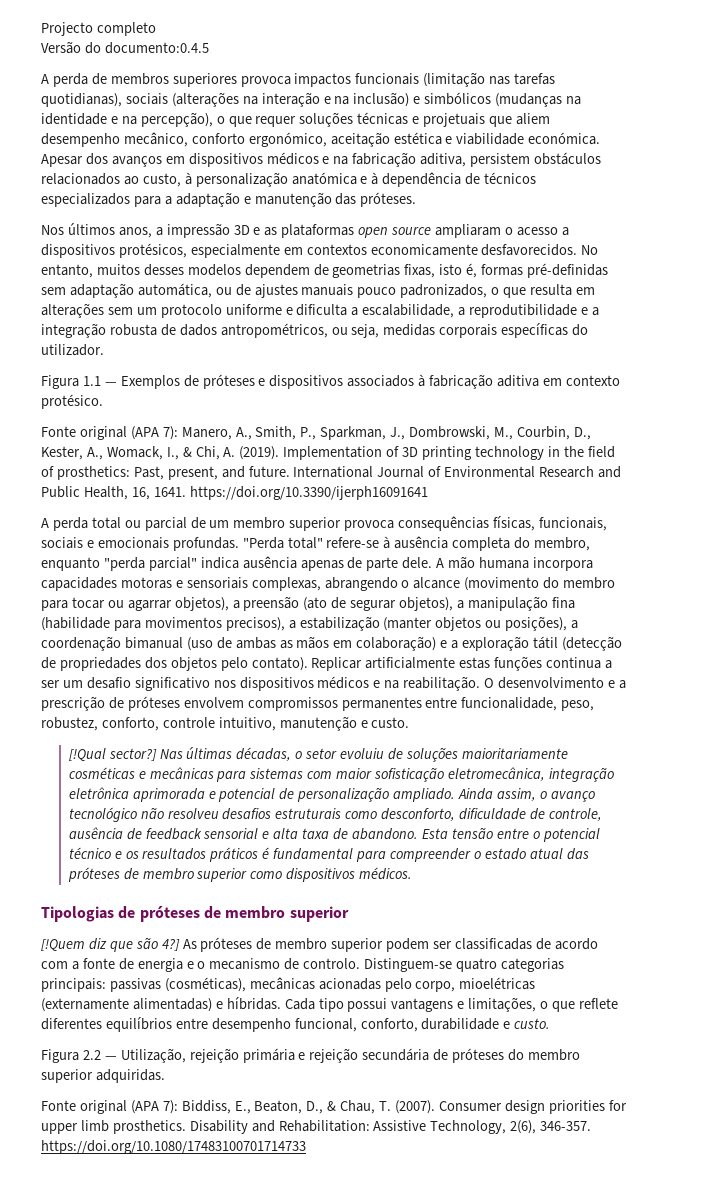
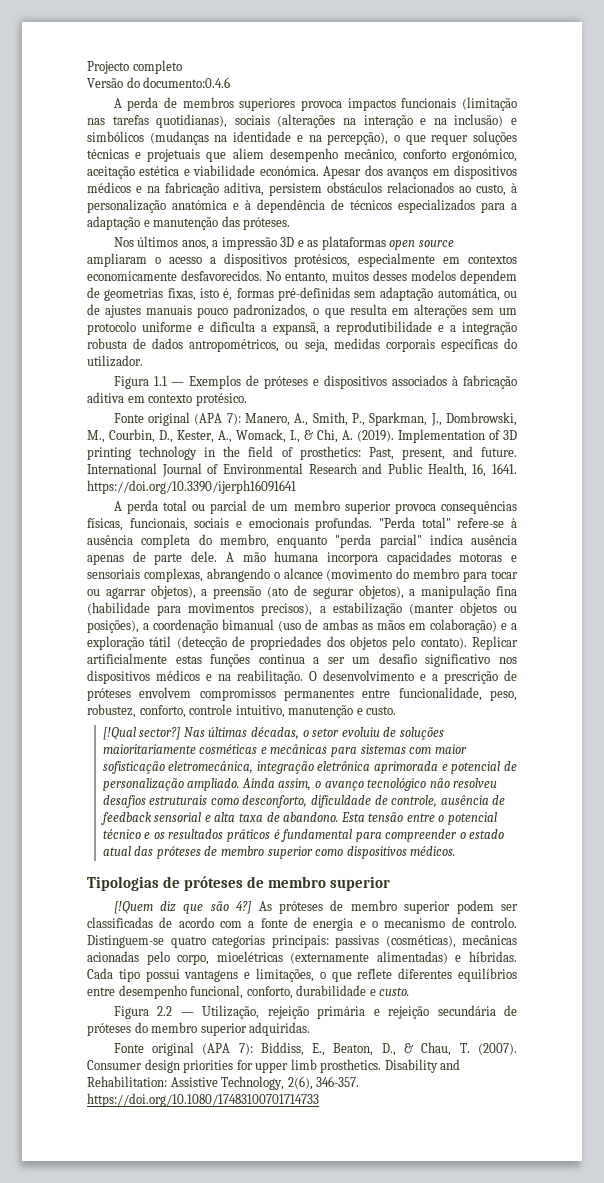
- Versão do documento:0.4.5
+ Versão do documento:0.4.6
- No entanto, muitos desses modelos dependem de geometrias fixas, isto é, formas pré-definidas sem adaptação automática, ou de ajustes manuais pouco padronizados, o que resulta em alterações sem um protocolo uniforme e dificulta a escalabilidade, a reprodutibilidade e a integração robusta de dados antropométricos, ou seja, medidas corporais específicas do utilizador.
+ No entanto, muitos desses modelos dependem de geometrias fixas, isto é, formas pré-definidas sem adaptação automática, ou de ajustes manuais pouco padronizados, o que resulta em alterações sem um protocolo uniforme e dificulta a expansã, a reprodutibilidade e a integração robusta de dados antropométricos, ou seja, medidas corporais específicas do utilizador.

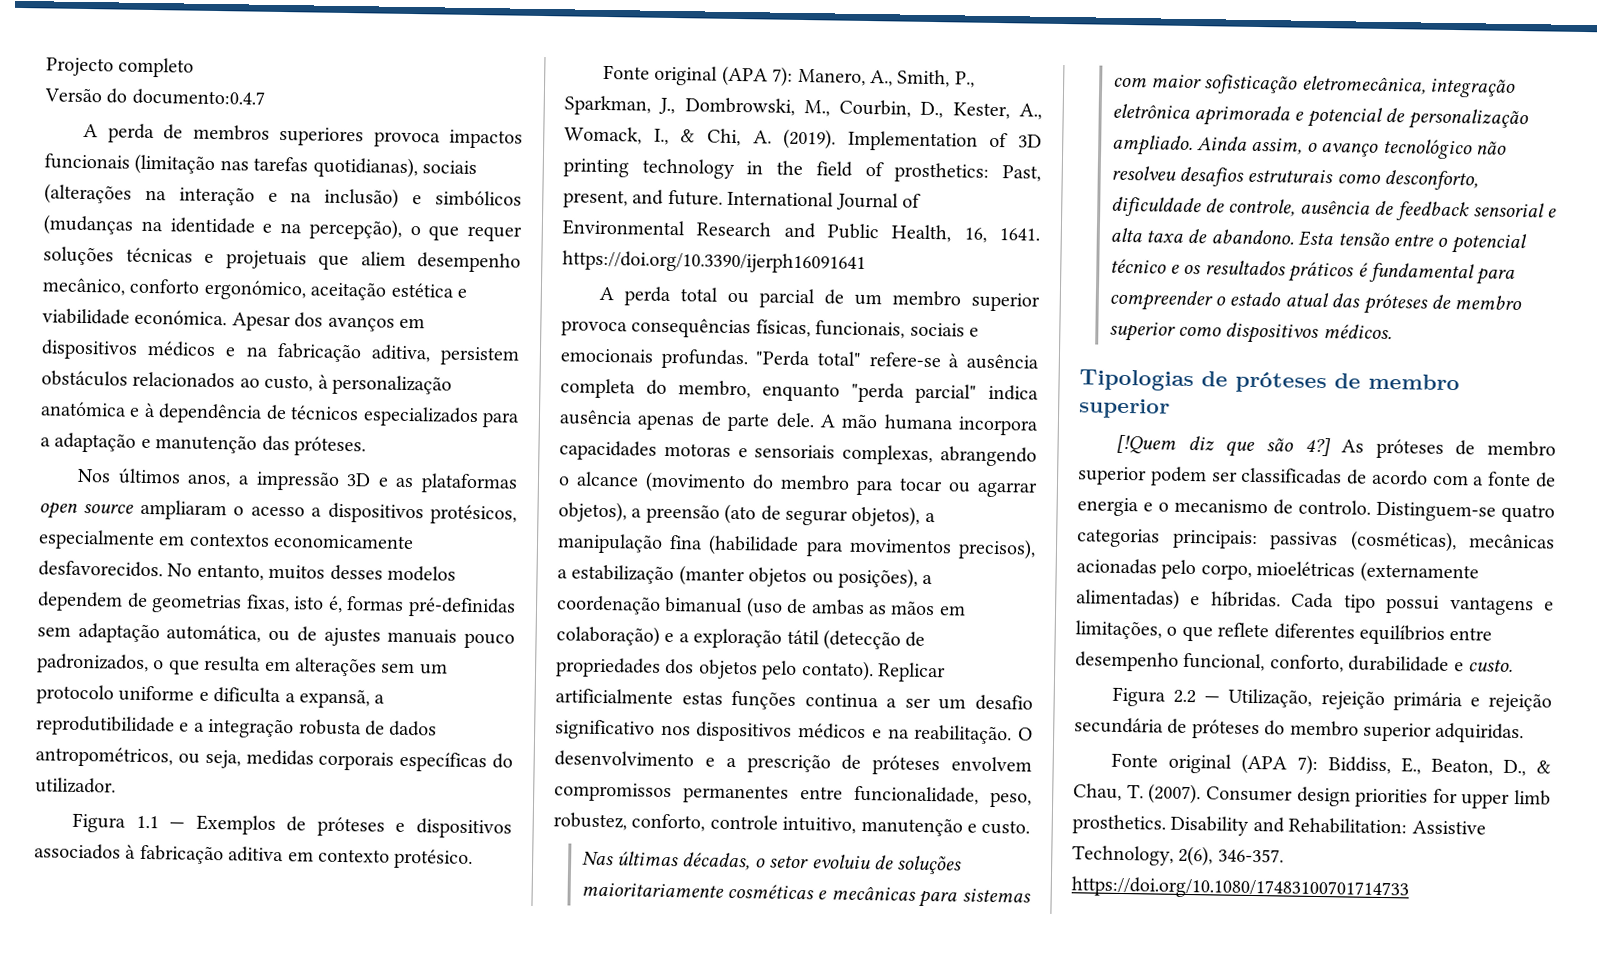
- Versão do documento:0.4.6
+ Versão do documento:0.4.7
- [!Qual sector?]

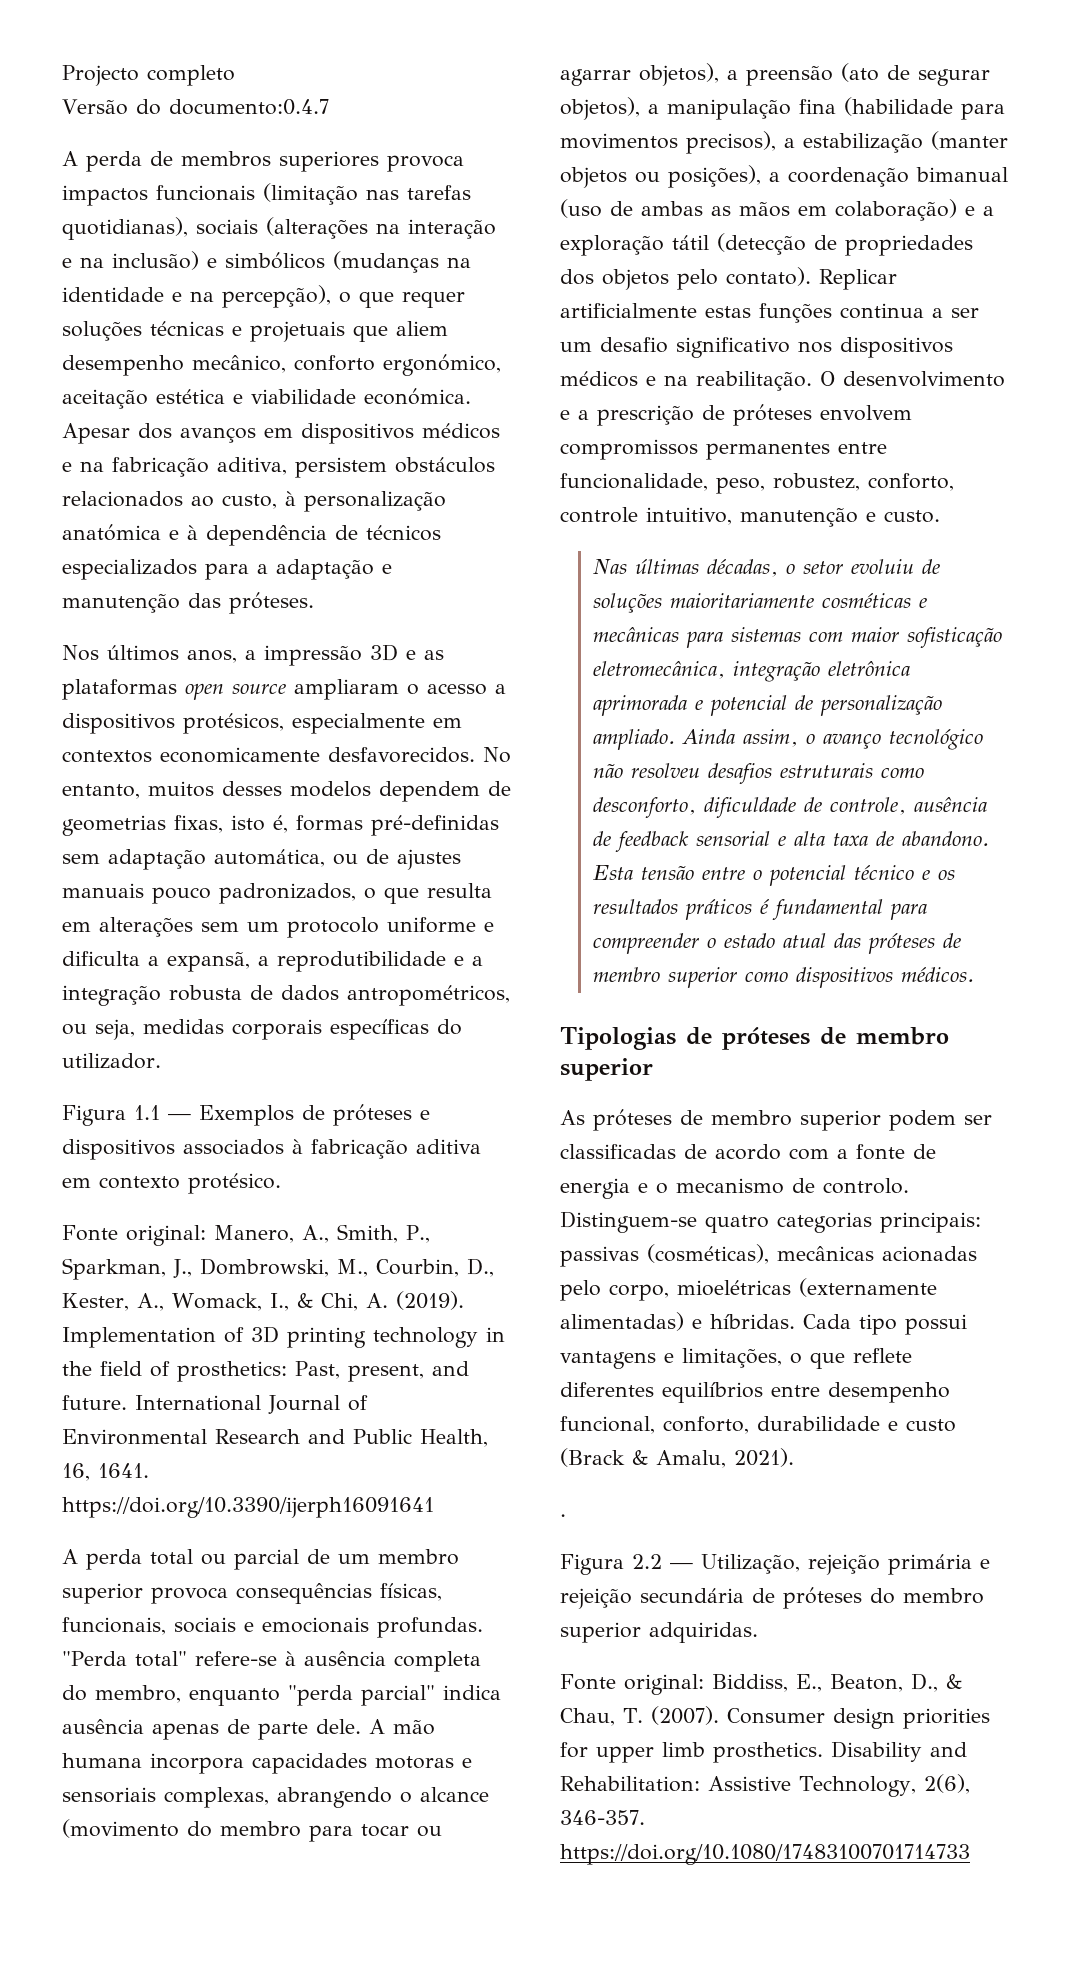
- Fonte original (APA 7): Manero, A., Smith, P., Sparkman, J., Dombrowski, M., Courbin, D., Kester, A., Womack, I., & Chi, A. (2019).
+ Fonte original: Manero, A., Smith, P., Sparkman, J., Dombrowski, M., Courbin, D., Kester, A., Womack, I., & Chi, A. (2019).
- [!Quem diz que são 4?]
- Cada tipo possui vantagens e limitações, o que reflete diferentes equilíbrios entre desempenho funcional, conforto, durabilidade e custo.
+ Cada tipo possui vantagens e limitações, o que reflete diferentes equilíbrios entre desempenho funcional, conforto, durabilidade e custo (Brack & Amalu, 2021).
+ .
- Fonte original (APA 7): Biddiss, E., Beaton, D., & Chau, T. (2007).
+ Fonte original: Biddiss, E., Beaton, D., & Chau, T. (2007).

